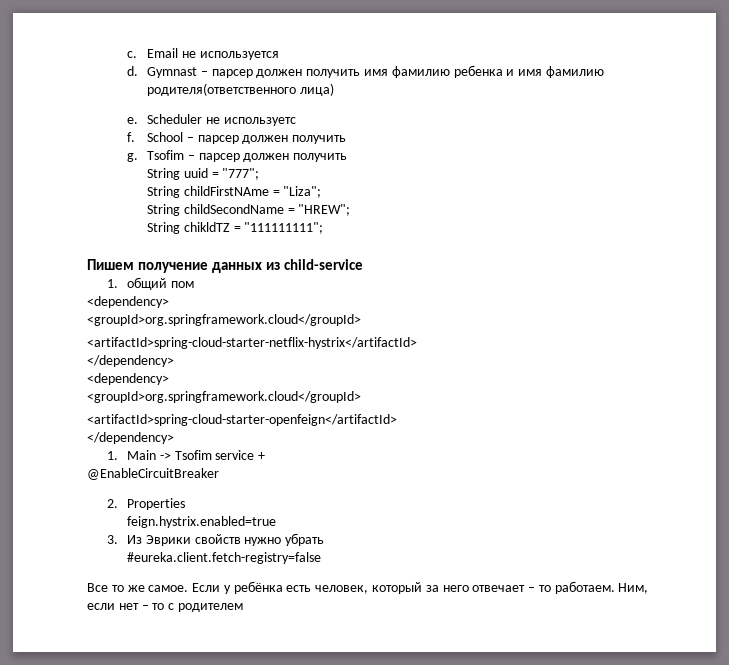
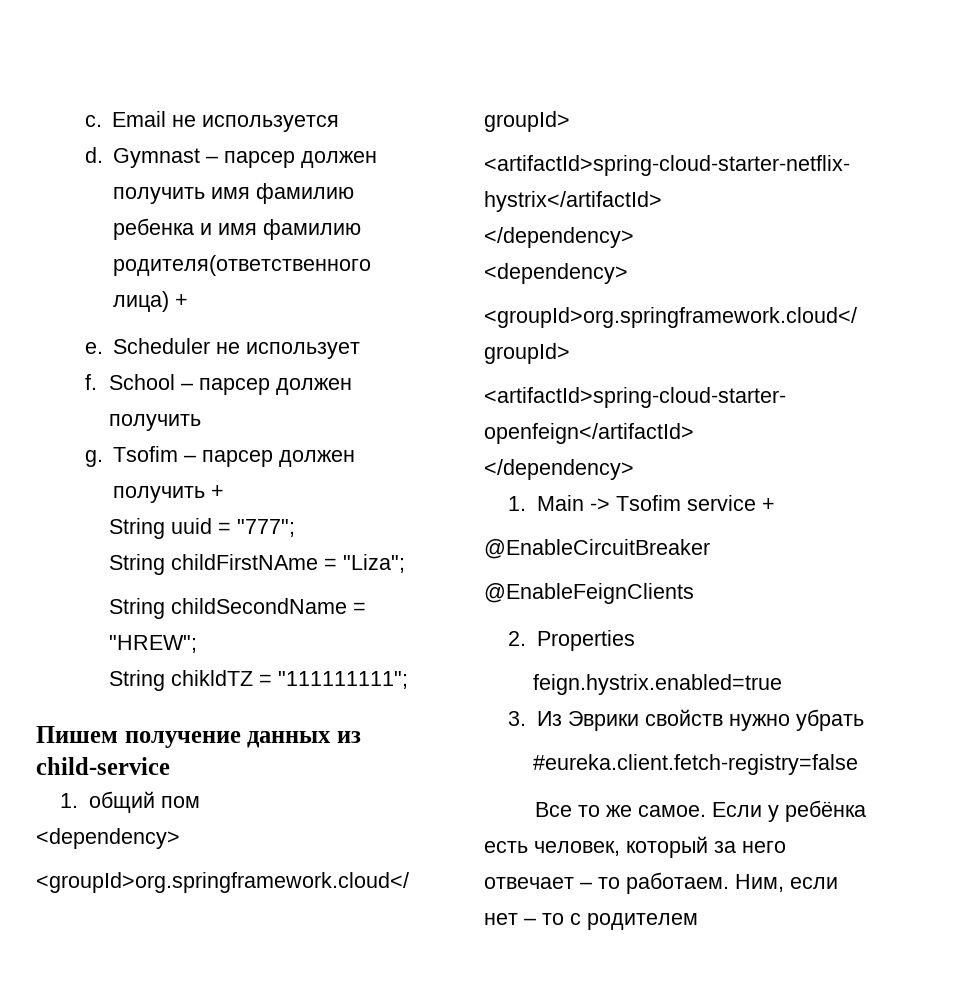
- Gymnast – парсер должен получить имя фамилию ребенка и имя фамилию родителя(ответственного лица)
+ Gymnast – парсер должен получить имя фамилию ребенка и имя фамилию родителя(ответственного лица) +
- Scheduler не используетс
+ Scheduler не использует
- Tsofim – парсер должен получить
+ Tsofim – парсер должен получить +
+ @EnableFeignClients

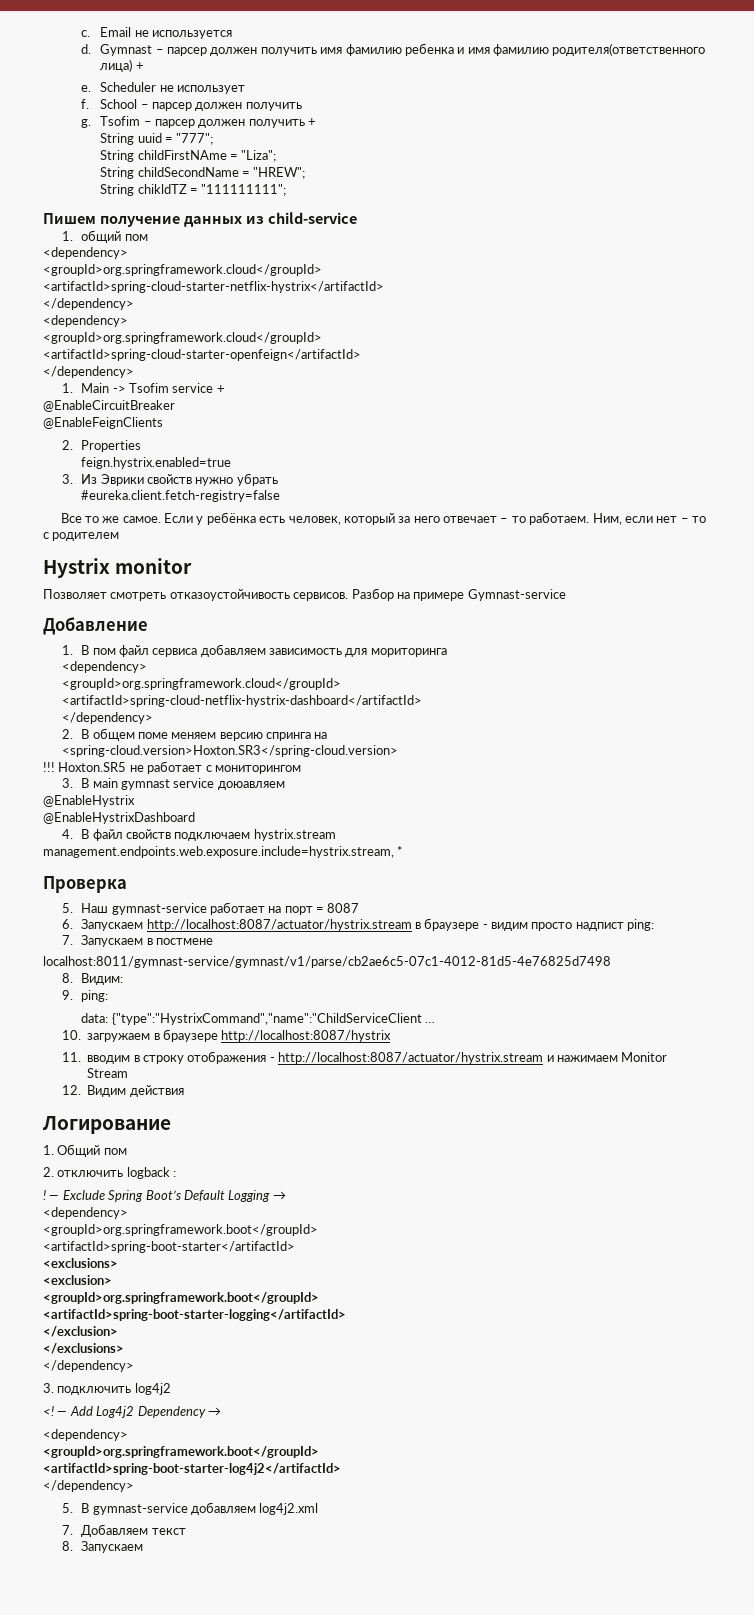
+ Hystrix monitor
+ Позволяет смотреть отказоустойчивость сервисов. Разбор на примере Gymnast-service
+ Добавление
+ 1. В пом файл сервиса добавляем зависимость для мориторинга
+ <dependency>
+ <groupId>org.springframework.cloud</groupId>
+ <artifactId>spring-cloud-netflix-hystrix-dashboard</artifactId>
+ </dependency>
+ 2. В общем поме меняем версию спринга на
+ <spring-cloud.version>Hoxton.SR3</spring-cloud.version>
+ !!! Hoxton.SR5 не работает с мониторингом
+ 3. В мain gymnast service доюавляем
+ @EnableHystrix
+ @EnableHystrixDashboard
+ 4. В файл свойств подключаем hystrix.stream
+ management.endpoints.web.exposure.include=hystrix.stream, *
+ Проверка
+ 5. Наш gymnast-service работает на порт = 8087
+ 6. Запускаем http://localhost:8087/actuator/hystrix.stream в браузере - видим просто надпист ping:
+ 7. Запускаем в постмене
+ localhost:8011/gymnast-service/gymnast/v1/parse/cb2ae6c5-07c1-4012-81d5-4e76825d7498
+ 8. Видим:
+ 9. ping:
+ data: {"type":"HystrixCommand","name":"ChildServiceClient …
+ 10. загружаем в браузере http://localhost:8087/hystrix
+ 11. вводим в строку отображения - http://localhost:8087/actuator/hystrix.stream и нажимаем Monitor Stream
+ 12. Видим действия
+ Логирование
+ 1. Общий пом
+ 2. отключить logback :
+ ! — Exclude Spring Boot’s Default Logging →
+ <dependency>
+ <groupId>org.springframework.boot</groupId>
+ <artifactId>spring-boot-starter</artifactId>
+ <exclusions>
+ <exclusion>
+ <groupId>org.springframework.boot</groupId>
+ <artifactId>spring-boot-starter-logging</artifactId>
+ </exclusion>
+ </exclusions>
+ </dependency>
+ 3. подключить log4j2
+ <! — Add Log4j2 Dependency →
+ <dependency>
+ <groupId>org.springframework.boot</groupId>
+ <artifactId>spring-boot-starter-log4j2</artifactId>
+ </dependency>
+ 5. В gymnast-service добавляем log4j2.xml
+ 7. Добавляем текст
+ 8. Запускаем

